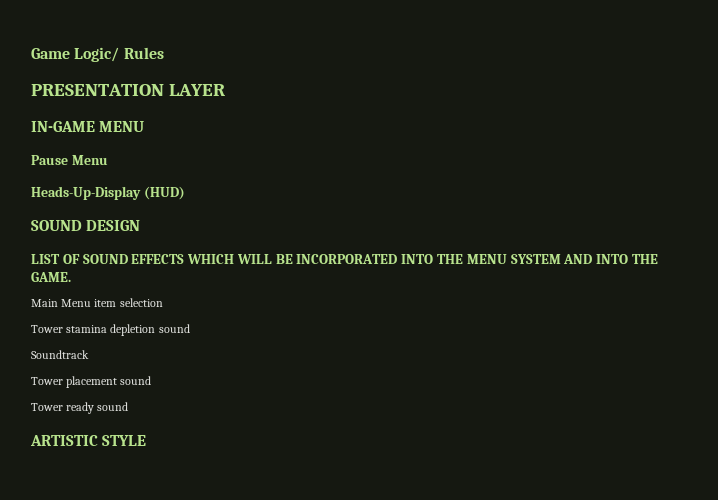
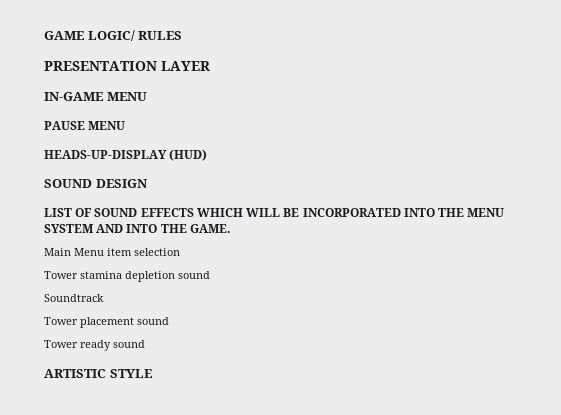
- Game Logic/ Rules
+ GAME LOGIC/ RULES
- Pause Menu
- Heads-Up-Display (HUD)
+ PAUSE MENU
+ HEADS-UP-DISPLAY (HUD)

